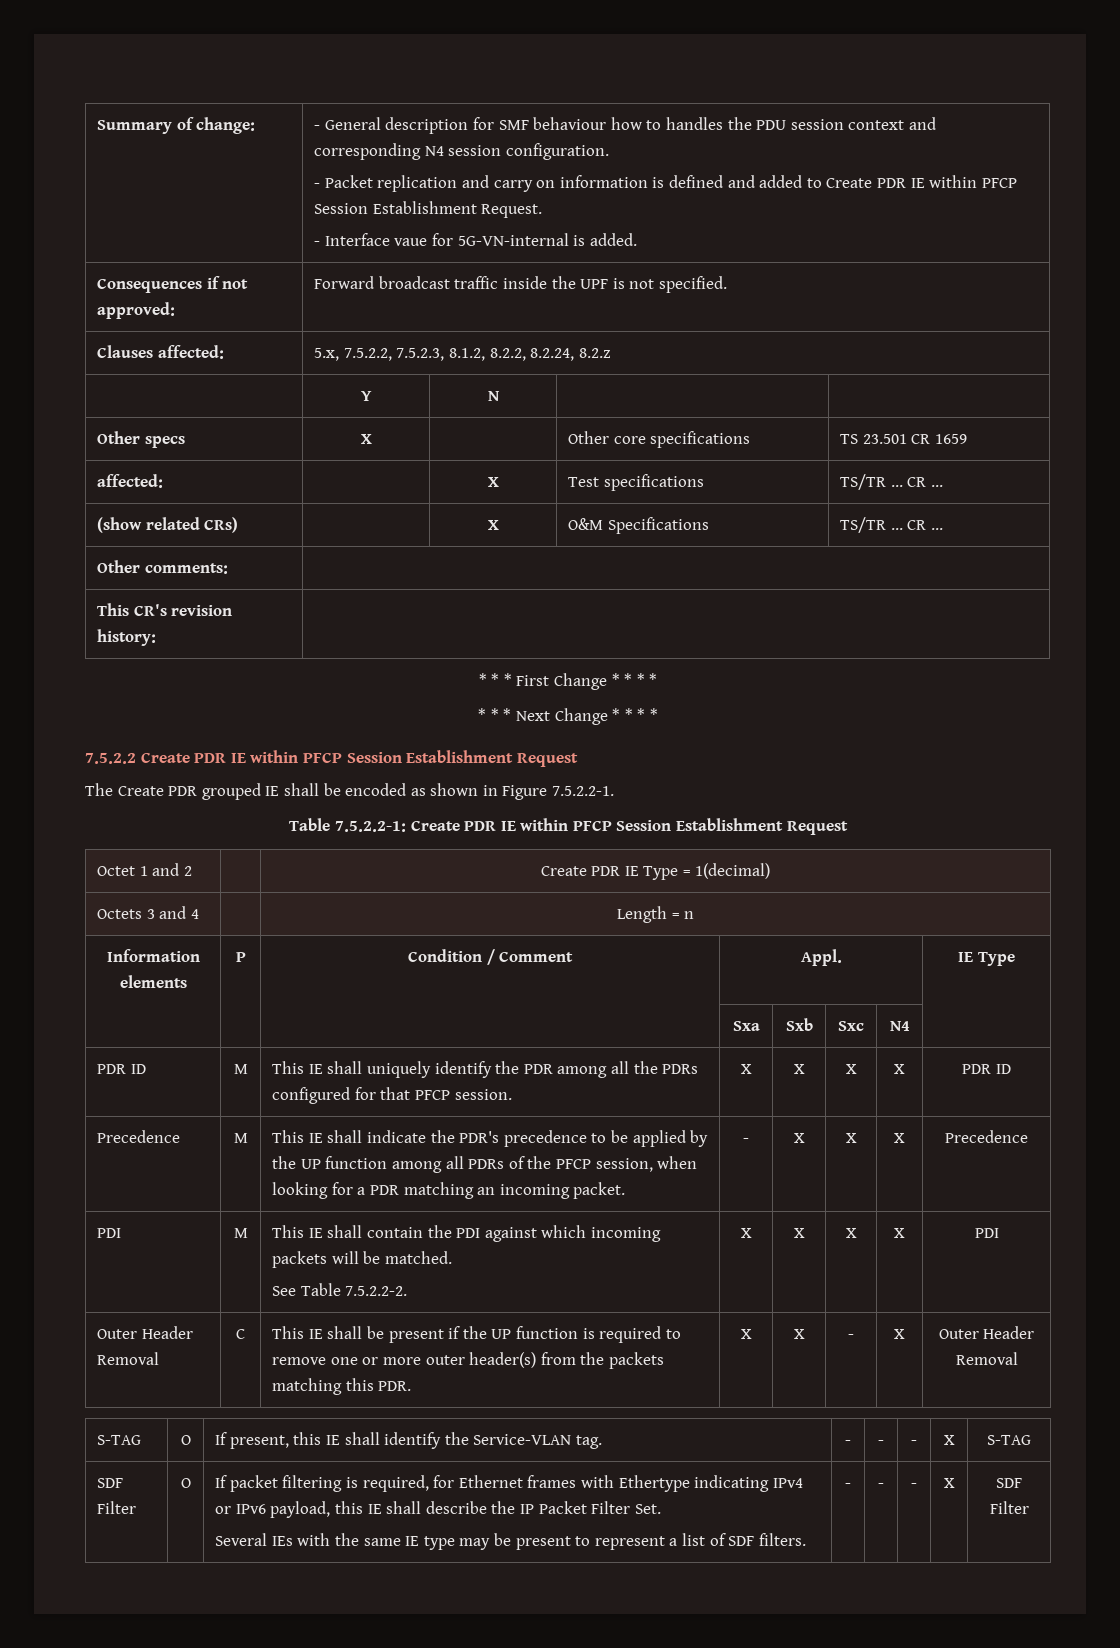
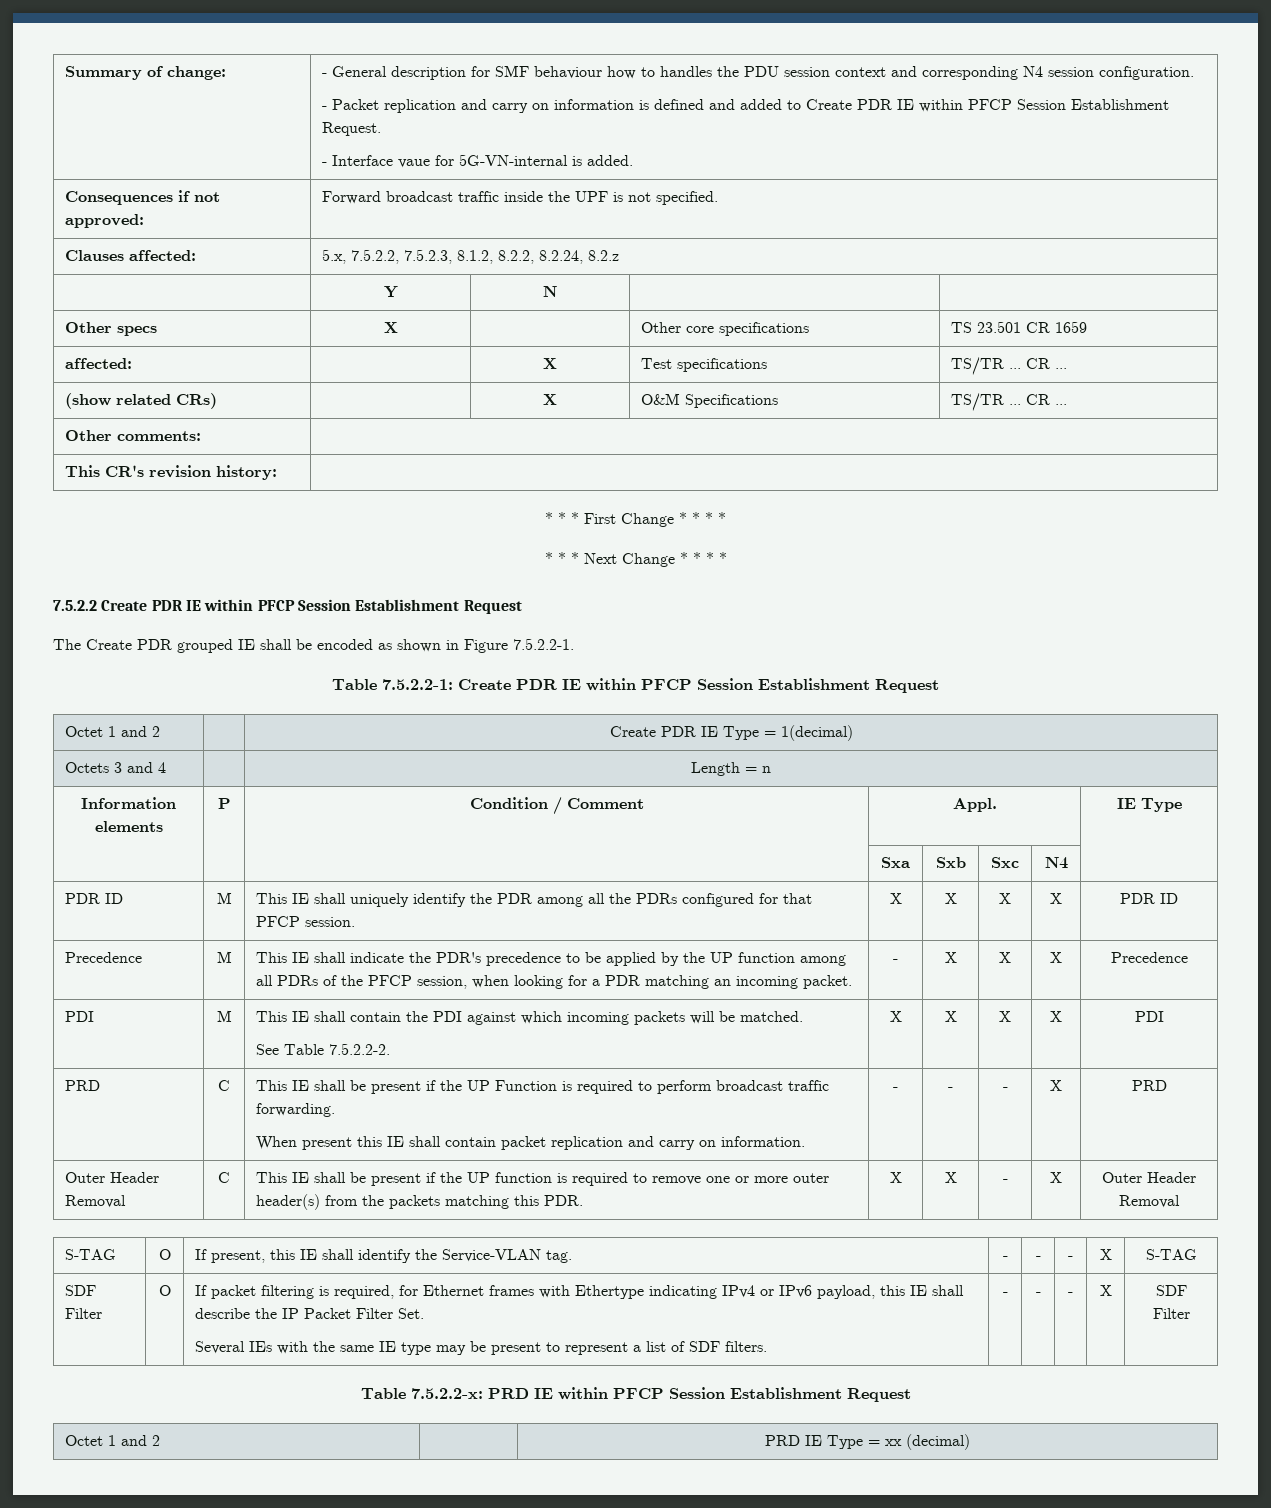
+ PRD | C | This IE shall be present if the UP Function is required to perform broadcast traffic forwarding.
+ When present this IE shall contain packet replication and carry on information. | - | - | - | X | PRD
+ Table 7.5.2.2-x: PRD IE within PFCP Session Establishment Request
+ Octet 1 and 2 | | PRD IE Type = xx (decimal)

